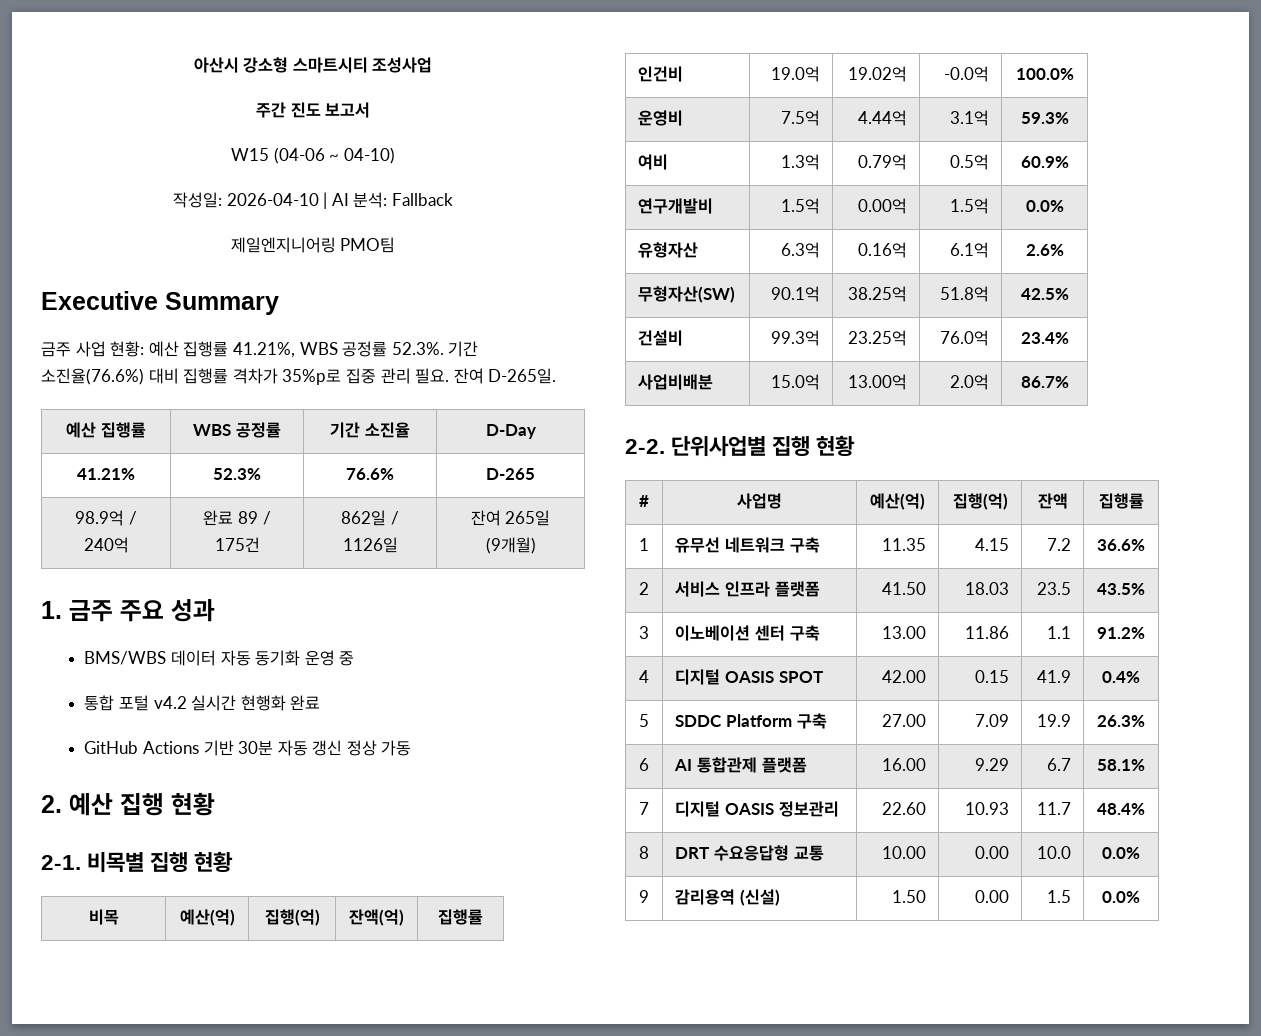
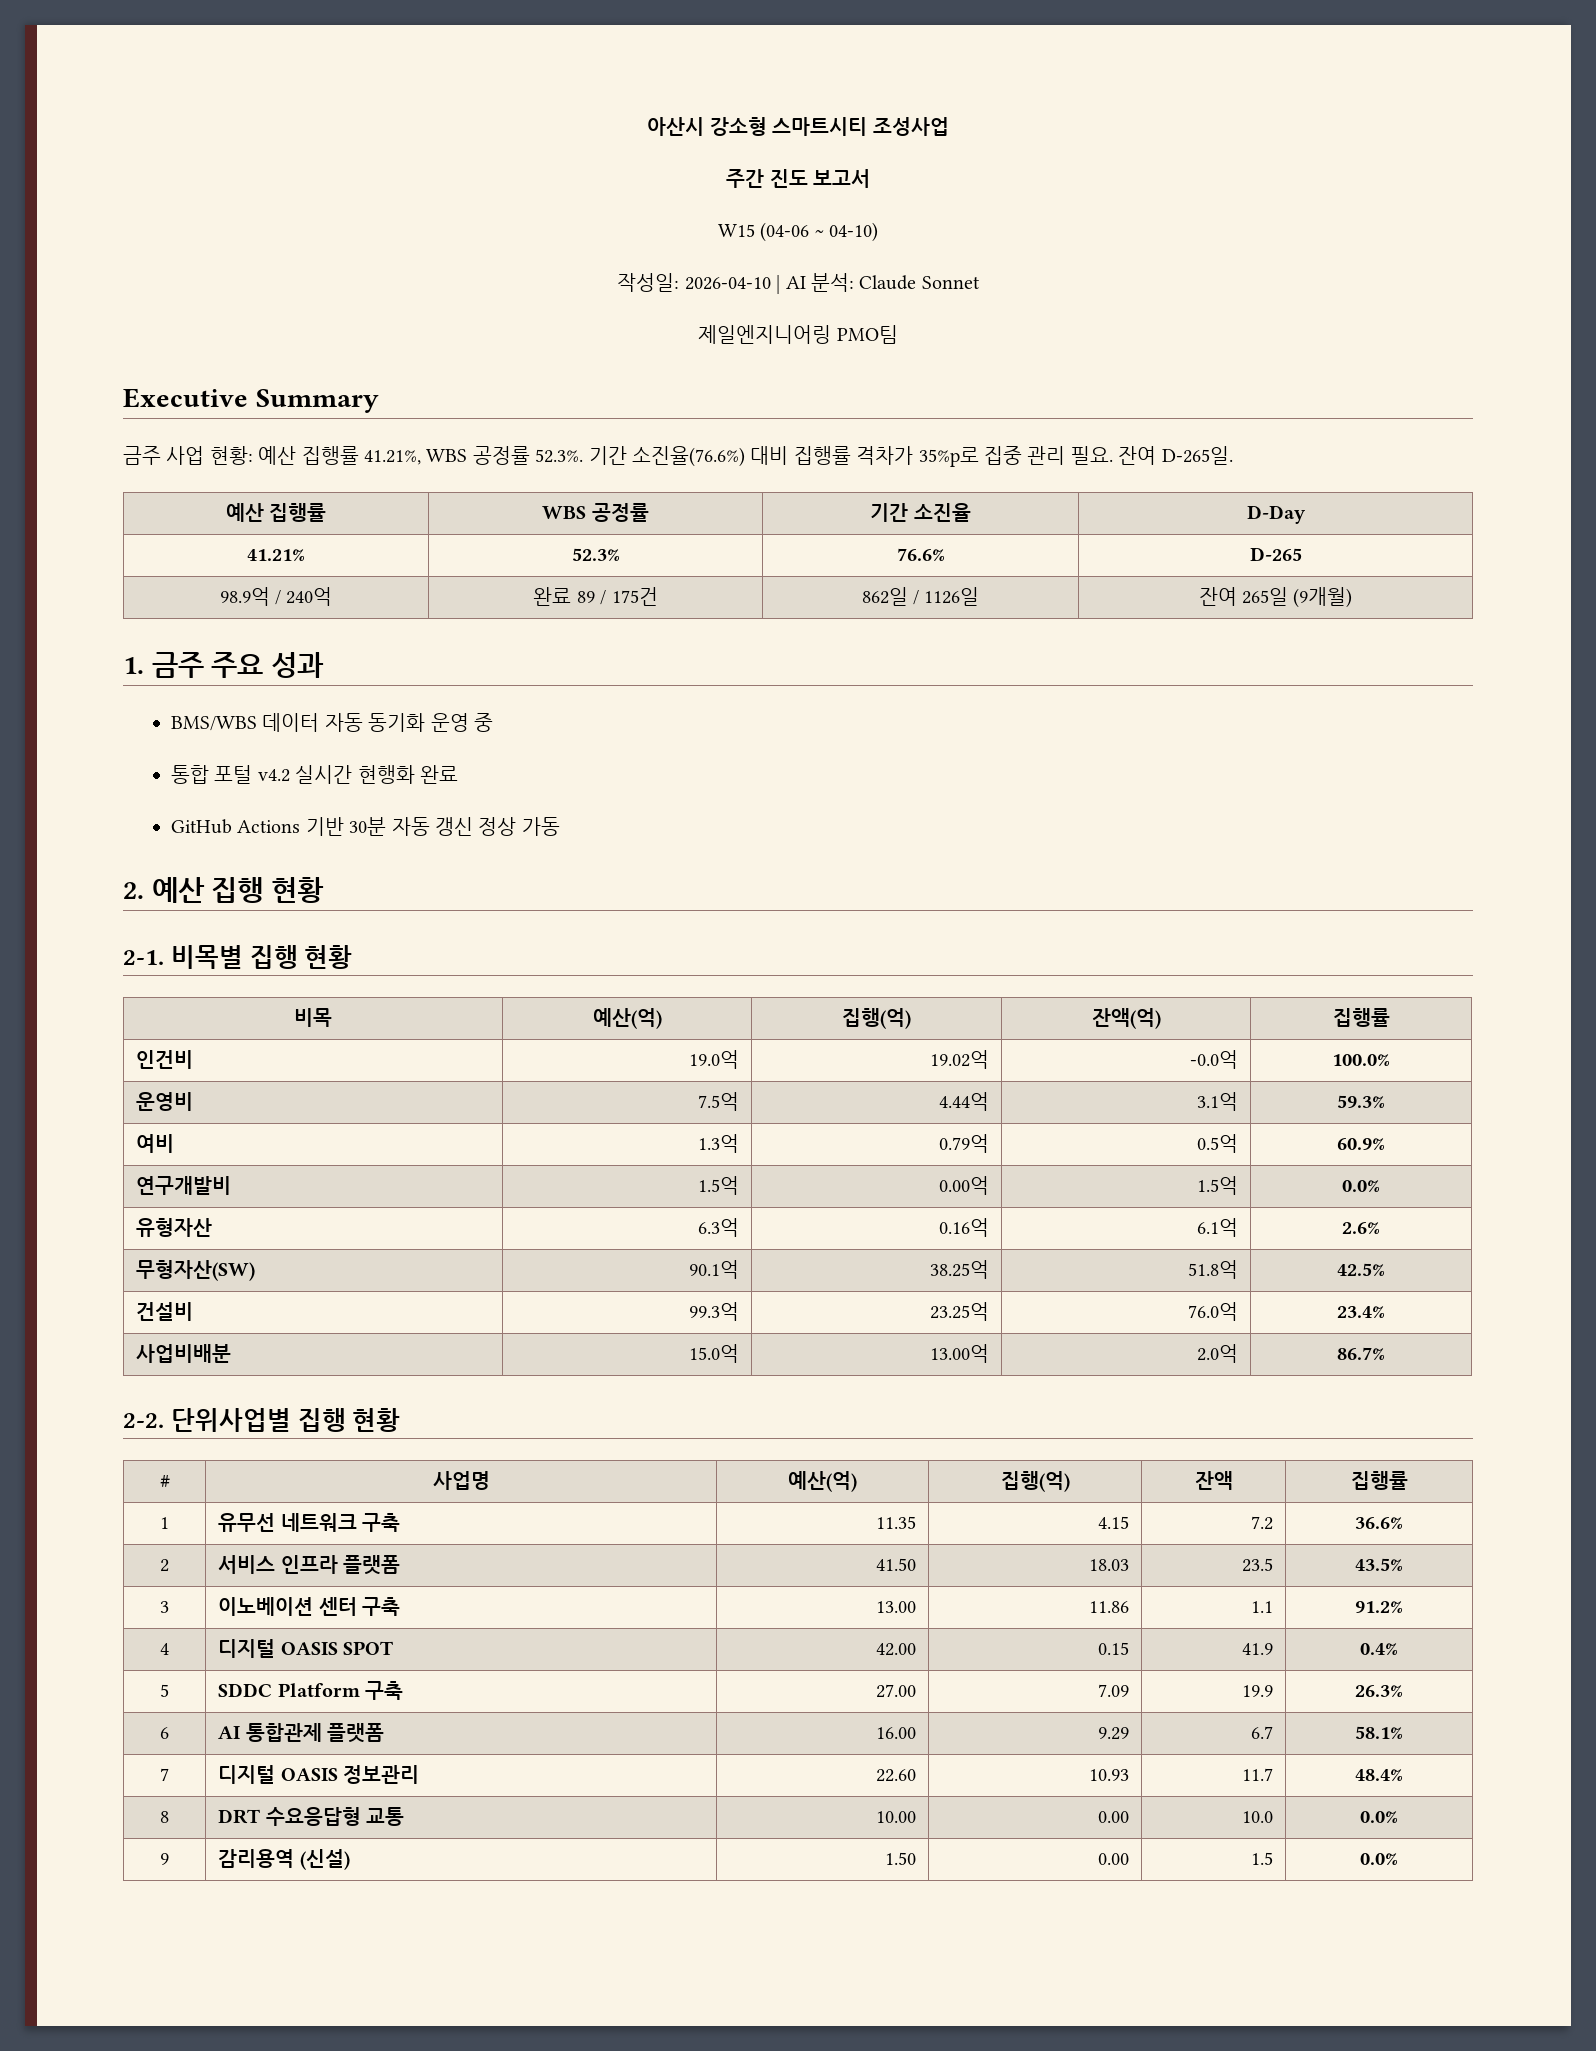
- 작성일: 2026-04-10 | AI 분석: Fallback
+ 작성일: 2026-04-10 | AI 분석: Claude Sonnet

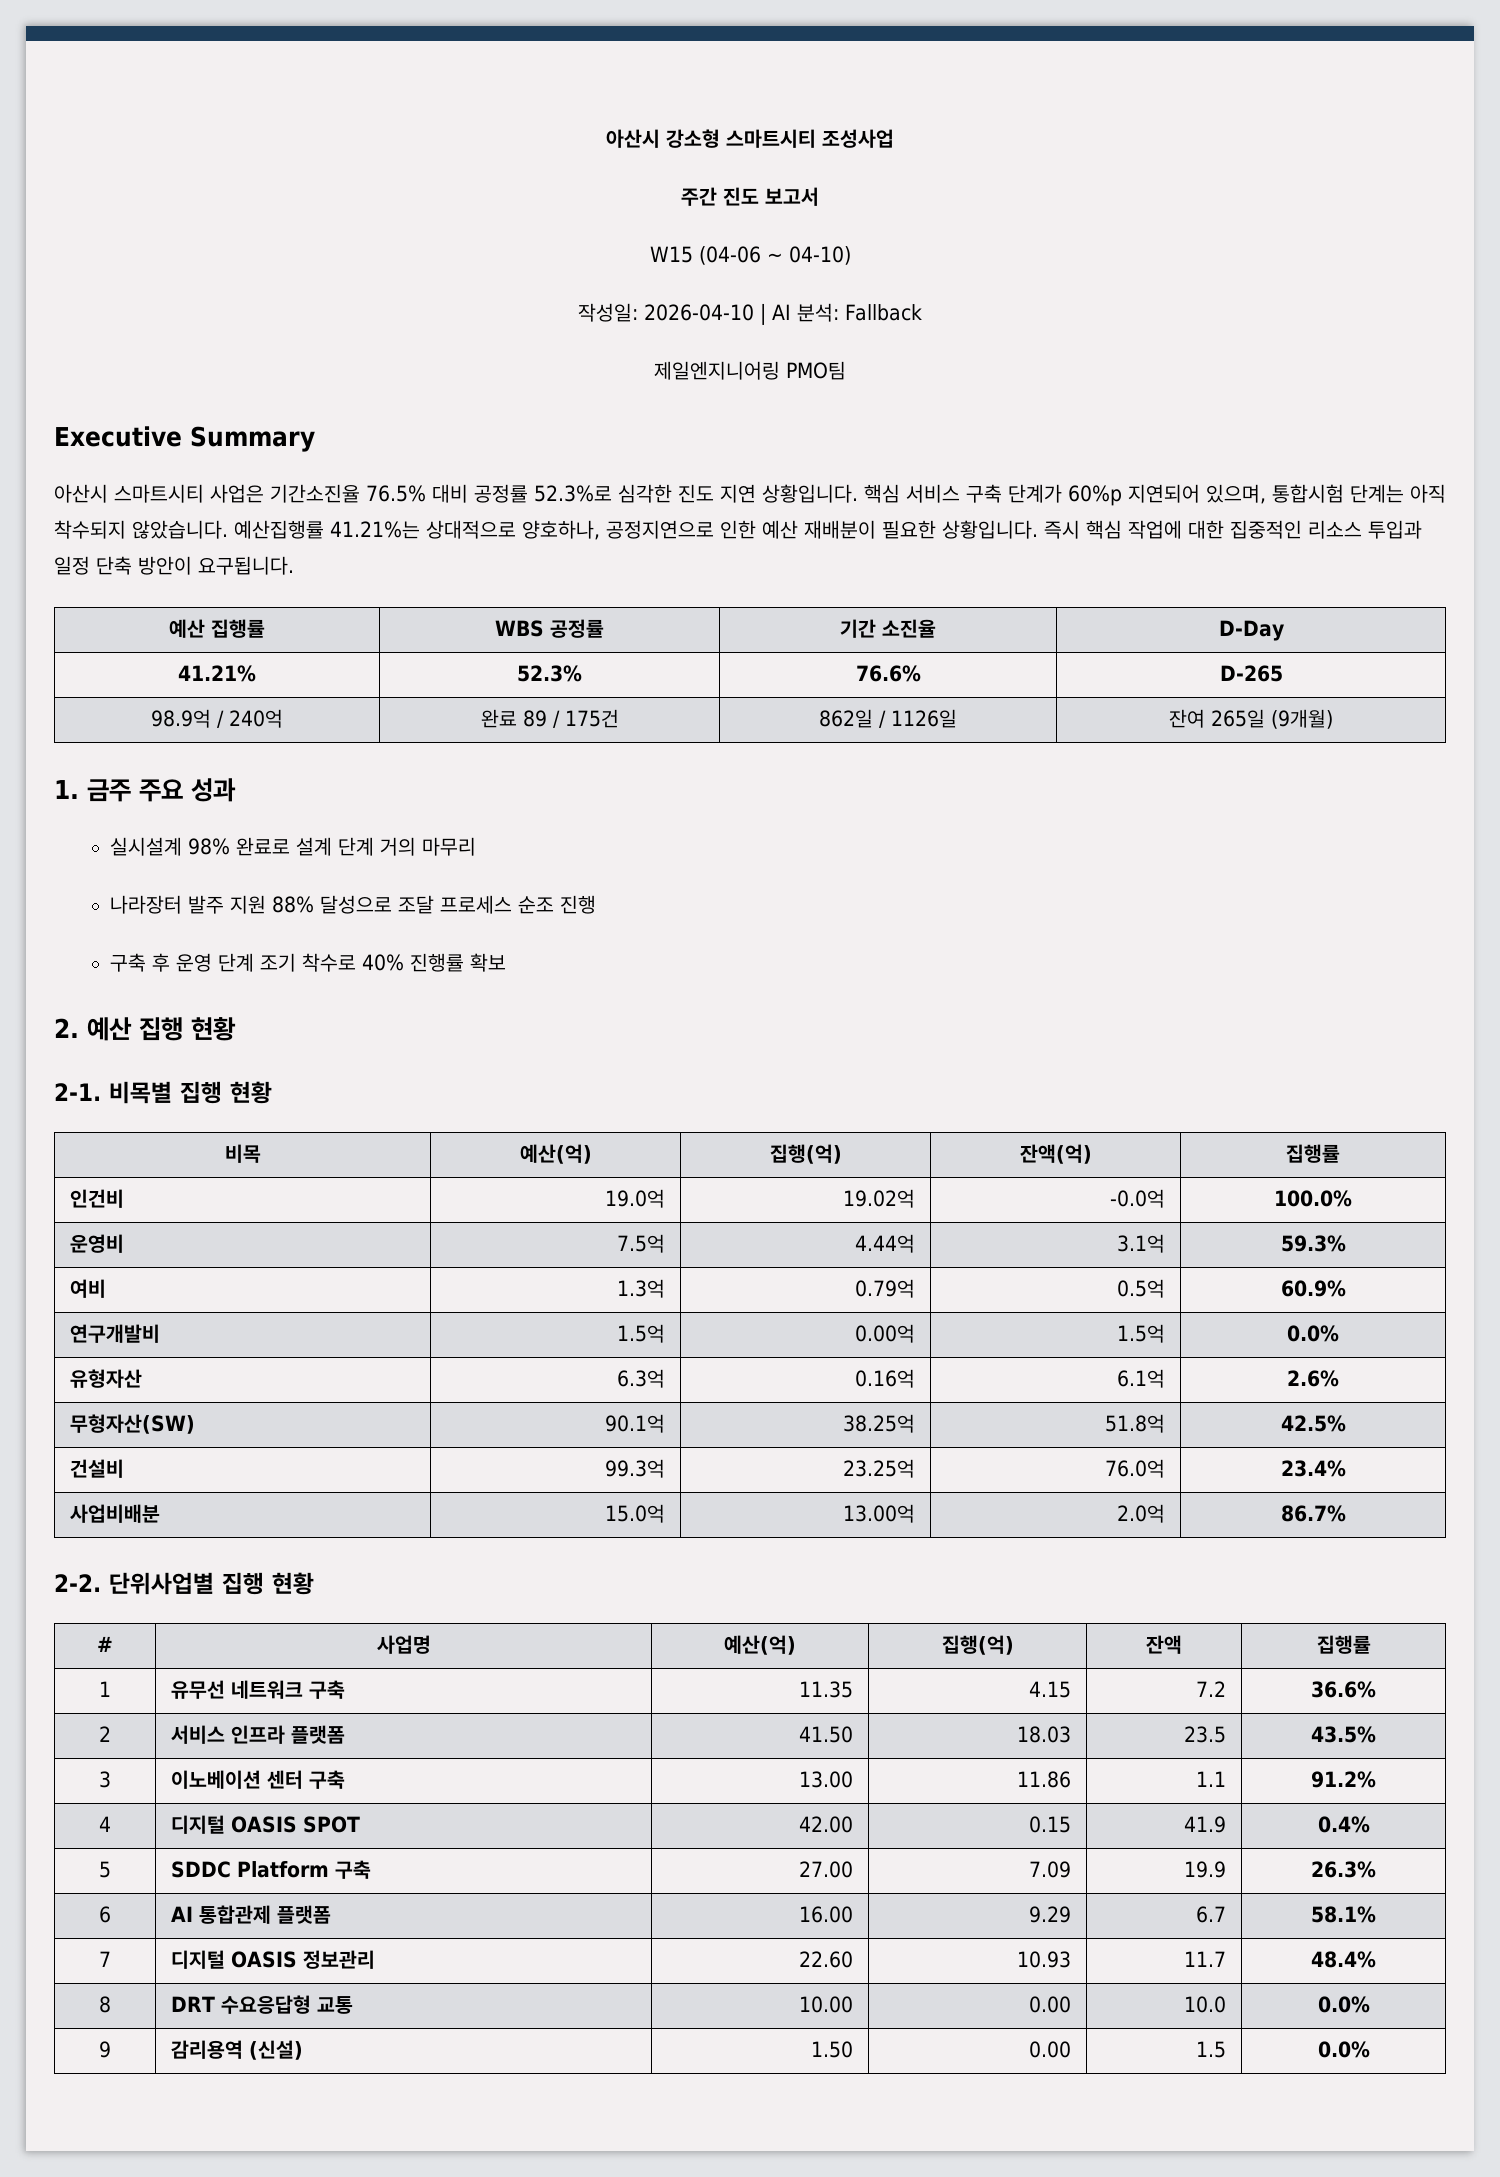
- 작성일: 2026-04-10 | AI 분석: Claude Sonnet
+ 작성일: 2026-04-10 | AI 분석: Fallback
- 금주 사업 현황: 예산 집행률 41.21%, WBS 공정률 52.3%. 기간 소진율(76.6%) 대비 집행률 격차가 35%p로 집중 관리 필요. 잔여 D-265일.
+ 아산시 스마트시티 사업은 기간소진율 76.5% 대비 공정률 52.3%로 심각한 진도 지연 상황입니다. 핵심 서비스 구축 단계가 60%p 지연되어 있으며, 통합시험 단계는 아직 착수되지 않았습니다. 예산집행률 41.21%는 상대적으로 양호하나, 공정지연으로 인한 예산 재배분이 필요한 상황입니다. 즉시 핵심 작업에 대한 집중적인 리소스 투입과 일정 단축 방안이 요구됩니다.
- BMS/WBS 데이터 자동 동기화 운영 중
- 통합 포털 v4.2 실시간 현행화 완료
- GitHub Actions 기반 30분 자동 갱신 정상 가동
+ 실시설계 98% 완료로 설계 단계 거의 마무리
+ 나라장터 발주 지원 88% 달성으로 조달 프로세스 순조 진행
+ 구축 후 운영 단계 조기 착수로 40% 진행률 확보

